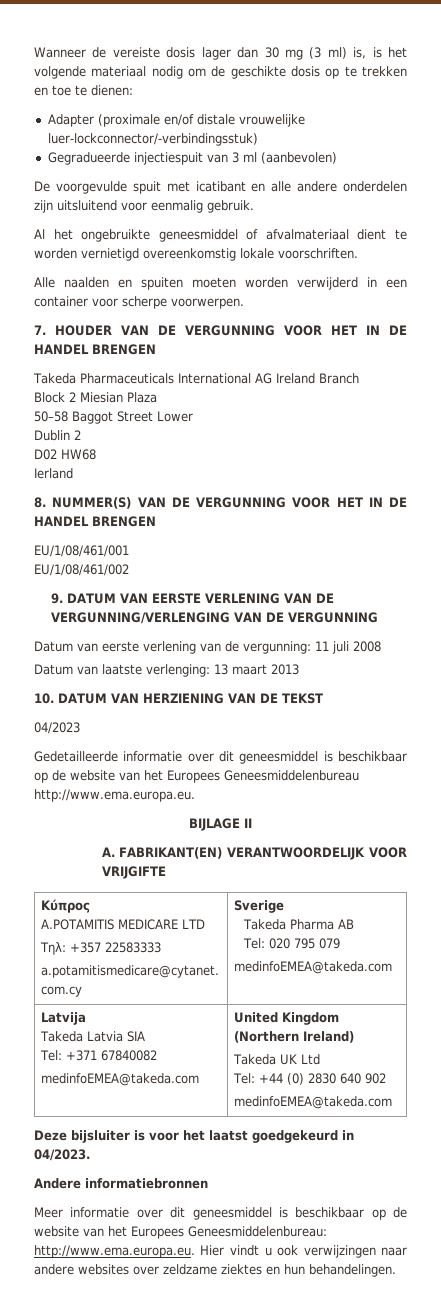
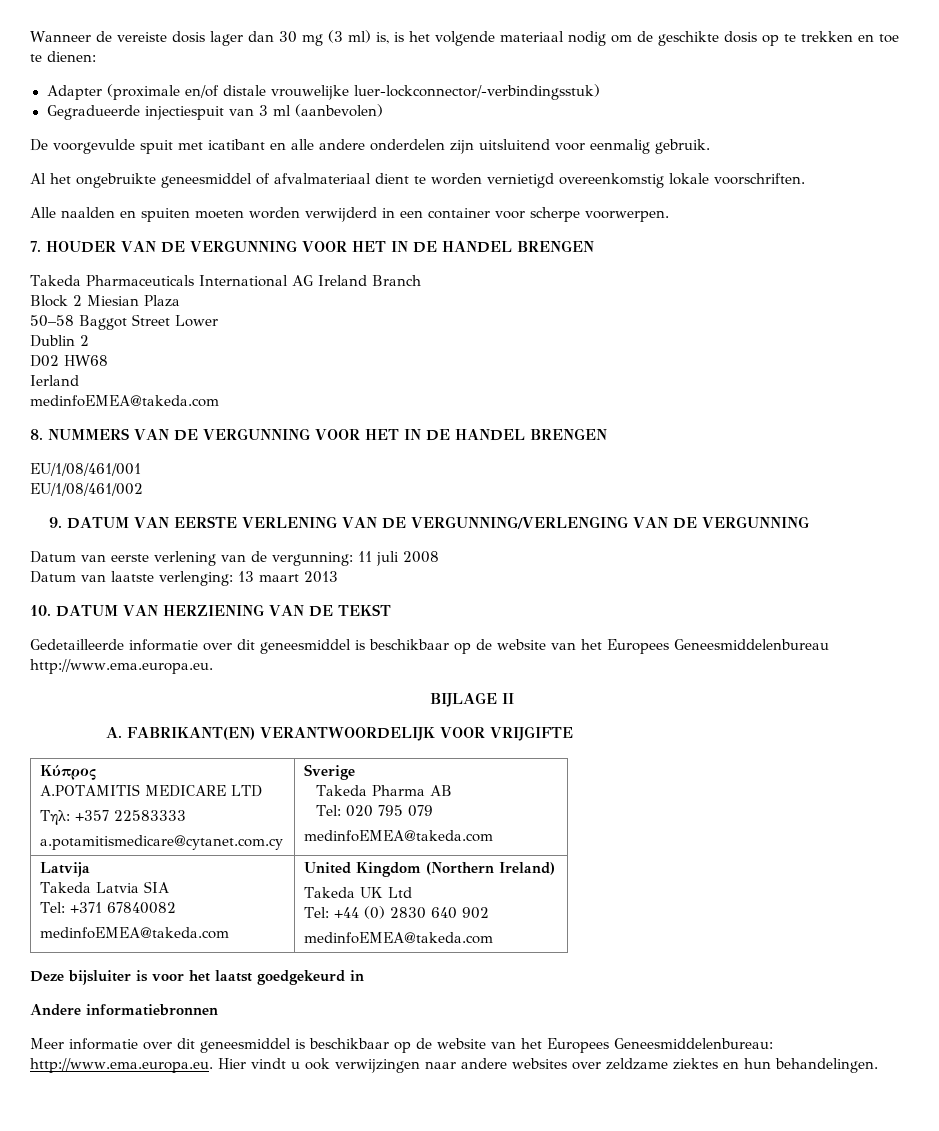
  Ierland
+ medinfoEMEA@takeda.com
- 8. NUMMER(S) VAN DE VERGUNNING VOOR HET IN DE HANDEL BRENGEN
+ 8. NUMMERS VAN DE VERGUNNING VOOR HET IN DE HANDEL BRENGEN
- 04/2023
- Deze bijsluiter is voor het laatst goedgekeurd in 04/2023.
+ Deze bijsluiter is voor het laatst goedgekeurd in

